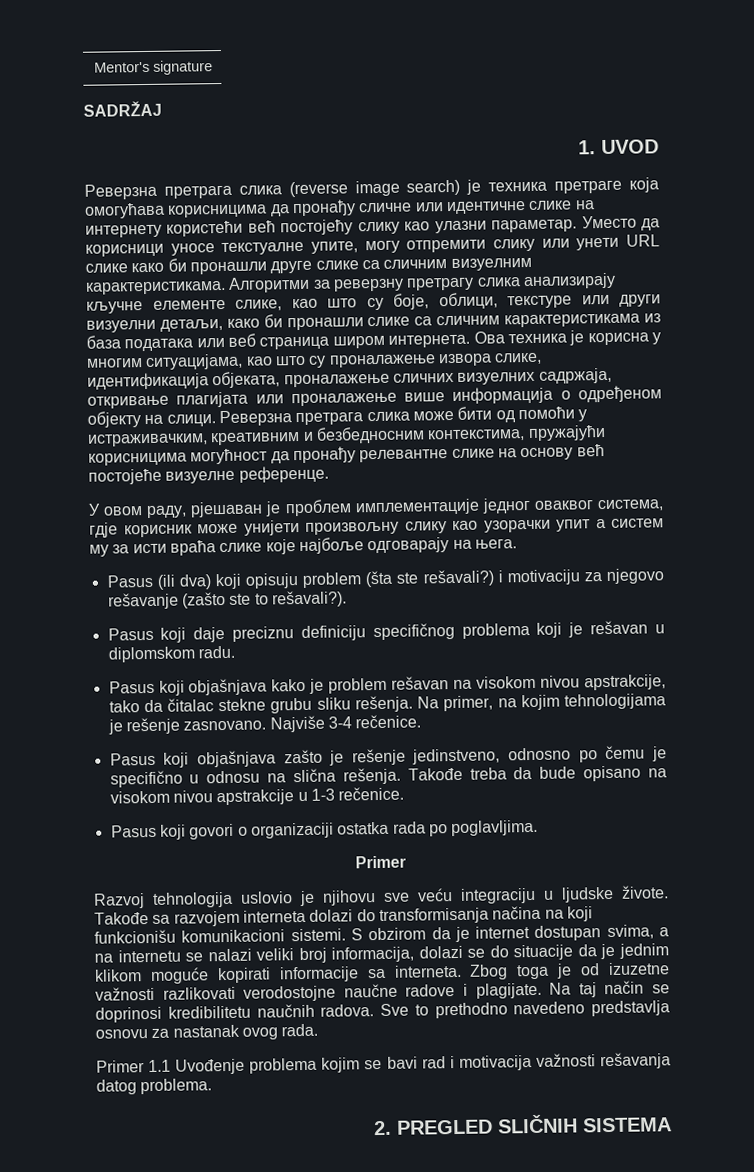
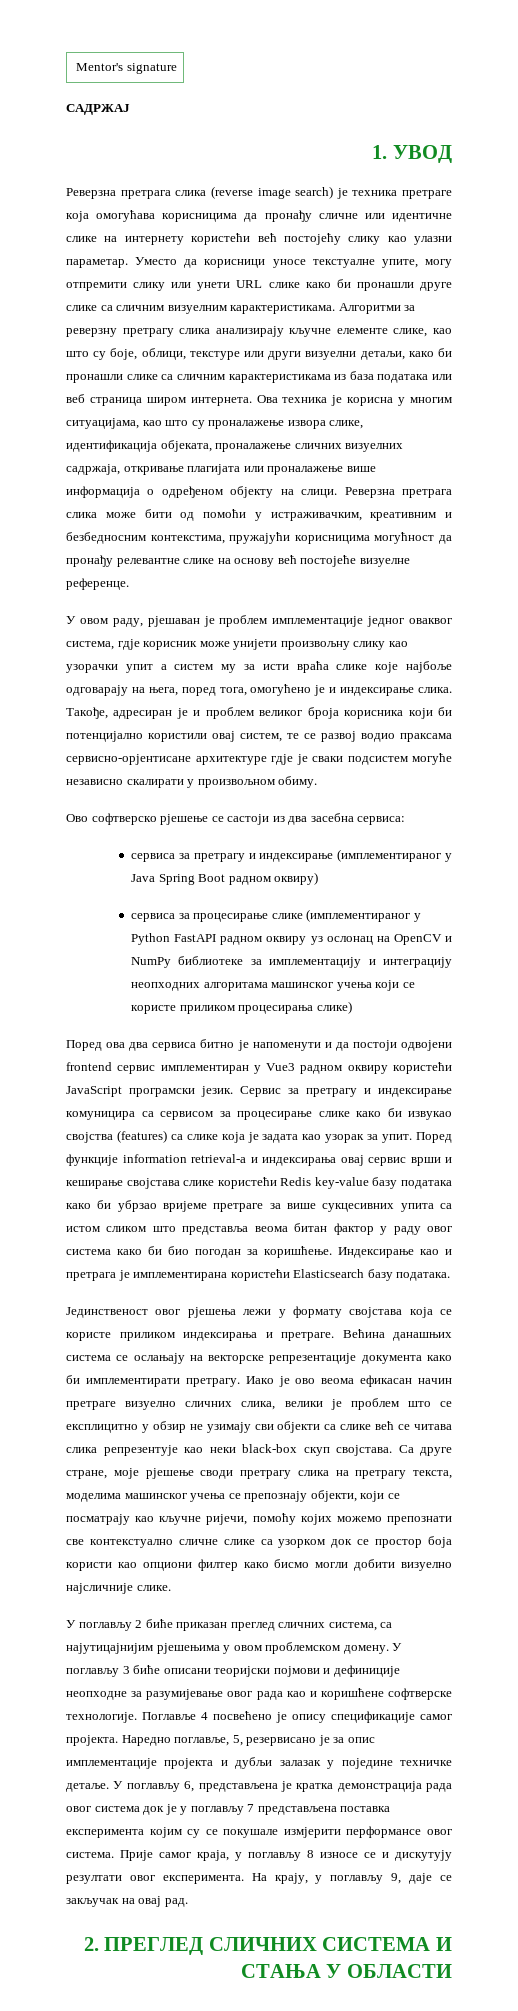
- SADRŽAJ
+ САДРЖАЈ
- 1. UVOD
+ 1. УВОД
- У овом раду, рјешаван је проблем имплементације једног оваквог система, гдје корисник може унијети произвољну слику као узорачки упит а систем му за исти враћа слике које најбоље одговарају на њега.
- Pasus (ili dva) koji opisuju problem (šta ste rešavali?) i motivaciju za njegovo rešavanje (zašto ste to rešavali?).
- Pasus koji daje preciznu definiciju specifičnog problema koji je rešavan u diplomskom radu.
- Pasus koji objašnjava kako je problem rešavan na visokom nivou apstrakcije, tako da čitalac stekne grubu sliku rešenja. Na primer, na kojim tehnologijama je rešenje zasnovano. Najviše 3-4 rečenice.
- Pasus koji objašnjava zašto je rešenje jedinstveno, odnosno po čemu je specifično u odnosu na slična rešenja. Takođe treba da bude opisano na visokom nivou apstrakcije u 1-3 rečenice.
- Pasus koji govori o organizaciji ostatka rada po poglavljima.
- Primer
- Razvoj tehnologija uslovio je njihovu sve veću integraciju u ljudske živote. Takođe sa razvojem interneta dolazi do transformisanja načina na koji funkcionišu komunikacioni sistemi. S obzirom da je internet dostupan svima, a na internetu se nalazi veliki broj informacija, dolazi se do situacije da je jednim klikom moguće kopirati informacije sa interneta. Zbog toga je od izuzetne važnosti razlikovati verodostojne naučne radove i plagijate. Na taj način se doprinosi kredibilitetu naučnih radova. Sve to prethodno navedeno predstavlja osnovu za nastanak ovog rada.
- Primer 1.1 Uvođenje problema kojim se bavi rad i motivacija važnosti rešavanja datog problema.
- 2. PREGLED SLIČNIH SISTEMA
+ У овом раду, рјешаван је проблем имплементације једног оваквог система, гдје корисник може унијети произвољну слику као узорачки упит а систем му за исти враћа слике које најбоље одговарају на њега, поред тога, омогућено је и индексирање слика. Такође, адресиран је и проблем великог броја корисника који би потенцијално користили овај систем, те се развој водио праксама сервисно-орјентисане архитектуре гдје је сваки подсистем могуће независно скалирати у произвољном обиму.
+ Ово софтверско рјешење се састоји из два засебна сервиса:
+ сервиса за претрагу и индексирање (имплементираног у Java Spring Boot радном оквиру)
+ сервиса за процесирање слике (имплементираног у Python FastAPI радном оквиру уз ослонац на ОpenCV и NumPy библиотеке за имплементацију и интеграцију неопходних алгоритама машинског учења који се користе приликом процесирања слике)
+ Поред ова два сервиса битно је напоменути и да постоји одвојени frontend сервис имплементиран у Vue3 радном оквиру користећи JavaScript програмски језик. Сервис за претрагу и индексирање комуницира са сервисом за процесирање слике како би извукао својства (features) са слике која је задата као узорак за упит. Поред функције information retrieval-а и индексирања овај сервис врши и кеширање својстава слике користећи Redis key-value базу података како би убрзао вријеме претраге за више сукцесивних упита са истом сликом што представља веома битан фактор у раду овог система како би био погодан за коришћење. Индексирање као и претрага је имплементирана користећи Elasticsearch базу података.
+ Јединственост овог рјешења лежи у формату својстава која се користе приликом индексирања и претраге. Већина данашњих система се ослањају на векторске репрезентације документа како би имплементирати претрагу. Иако је ово веома ефикасан начин претраге визуелно сличних слика, велики је проблем што се експлицитно у обзир не узимају сви објекти са слике већ се читава слика репрезентује као неки black-box скуп својстава. Са друге стране, моје рјешење своди претрагу слика на претрагу текста, моделима машинског учења се препознају објекти, који се посматрају као кључне ријечи, помоћу којих можемо препознати све контекстуално сличне слике са узорком док се простор боја користи као опциони филтер како бисмо могли добити визуелно најсличније слике.
+ У поглављу 2 биће приказан преглед сличних система, са најутицајнијим рјешењима у овом проблемском домену. У поглављу 3 биће описани теоријски појмови и дефиниције неопходне за разумијевање овог рада као и коришћене софтверске технологије. Поглавље 4 посвећено је опису спецификације самог пројекта. Наредно поглавље, 5, резервисано је за опис имплементације пројекта и дубљи залазак у поједине техничке детаље. У поглављу 6, представљена је кратка демонстрација рада овог система док је у поглављу 7 представљена поставка експеримента којим су се покушале измјерити перформансе овог система. Прије самог краја, у поглављу 8 износе се и дискутују резултати овог експеримента. На крају, у поглављу 9, даје се закључак на овај рад.
+ 2. ПРЕГЛЕД СЛИЧНИХ СИСТЕМА И СТАЊА У ОБЛАСТИ

